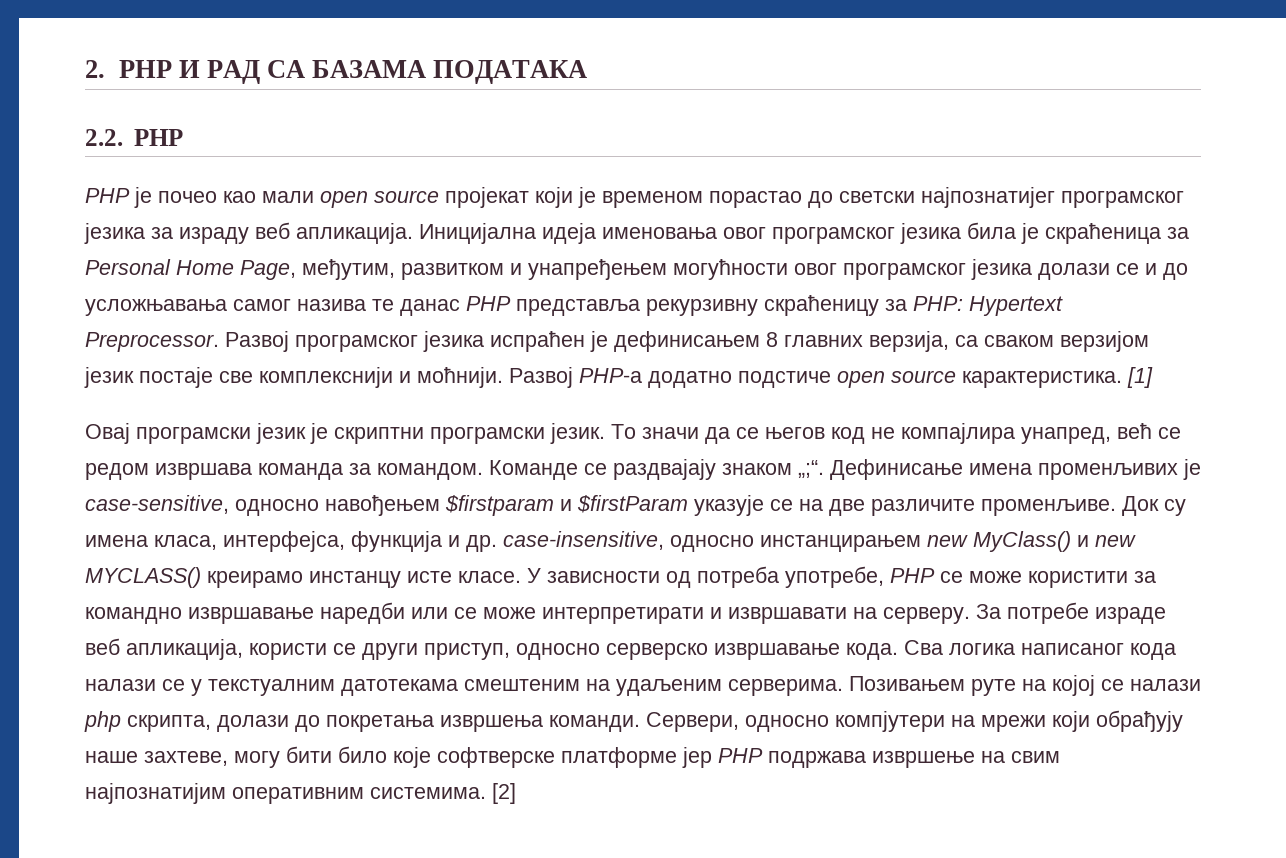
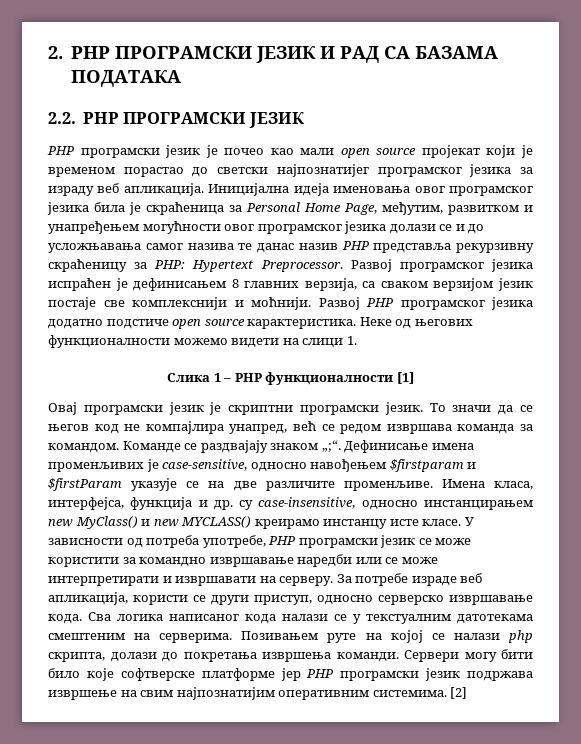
- 2. PHP И РАД СА БАЗАМА ПОДАТАКА
+ 2. PHP ПРОГРАМСКИ ЈЕЗИК И РАД СА БАЗАМА ПОДАТАКА
- 2.2. PHP
- PHP је почео као мали open source пројекат који је временом порастао до светски најпознатијег програмског језика за израду веб апликација.
+ 2.2. PHP ПРОГРАМСКИ ЈЕЗИК
+ PHP програмски језик је почео као мали open source пројекат који је временом порастао до светски најпознатијег програмског језика за израду веб апликација.
- Иницијална идеја именовања овог програмског језика била је скраћеница за Personal Home Page, међутим, развитком и унапређењем могућности овог програмског језика долази се и до усложњавања самог назива те данас PHP представља рекурзивну скраћеницу за PHP: Hypertext Preprocessor.
+ Иницијална идеја именовања овог програмског језика била је скраћеница за Personal Home Page, међутим, развитком и унапређењем могућности овог програмског језика долази се и до усложњавања самог назива те данас назив PHP представља рекурзивну скраћеницу за PHP: Hypertext Preprocessor.
- Развој PHP-а додатно подстиче open source карактеристика.
+ Развој PHP програмског језика додатно подстиче open source карактеристика.
- [1]
+ Неке од његових функционалности можемо видети на слици 1.
+ Слика 1 – PHP функционалности [1]
- Док су имена класа, интерфејса, функција и др. case-insensitive, односно инстанцирањем new MyClass() и new MYCLASS() креирамо инстанцу исте класе.
+ Имена класа, интерфејса, функција и др. су case-insensitive, односно инстанцирањем new MyClass() и new MYCLASS() креирамо инстанцу исте класе.
- У зависности од потреба употребе, PHP се може користити за командно извршавање наредби или се може интерпретирати и извршавати на серверу.
+ У зависности од потреба употребе, PHP програмски језик се може користити за командно извршавање наредби или се може интерпретирати и извршавати на серверу.
- Сва логика написаног кода налази се у текстуалним датотекама смештеним на удаљеним серверима.
+ Сва логика написаног кода налази се у текстуалним датотекама смештеним на серверима.
- Сервери, односно компјутери на мрежи који обрађују наше захтеве, могу бити било које софтверске платформе јер PHP подржава извршење на свим најпознатијим оперативним системима.
+ Сервери могу бити било које софтверске платформе јер PHP програмски језик подржава извршење на свим најпознатијим оперативним системима.

